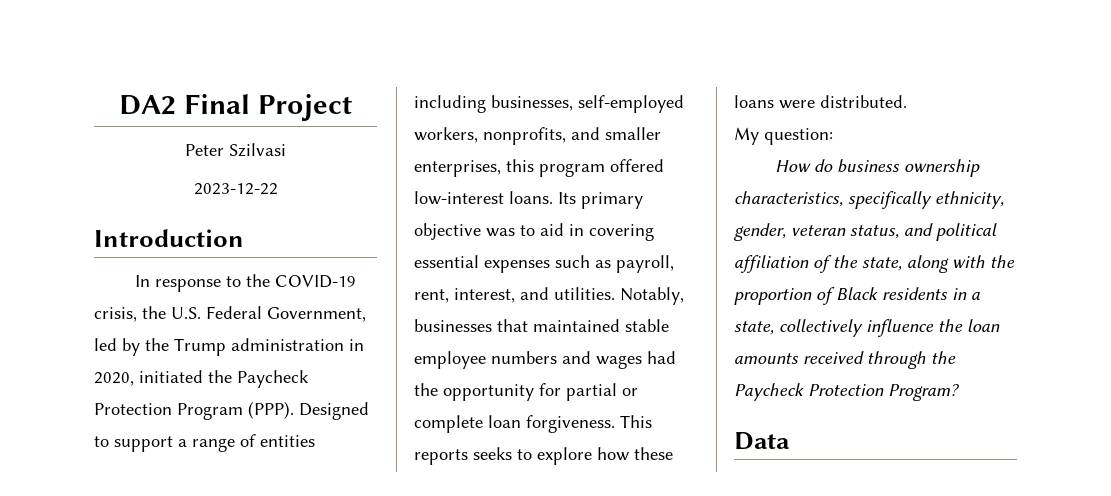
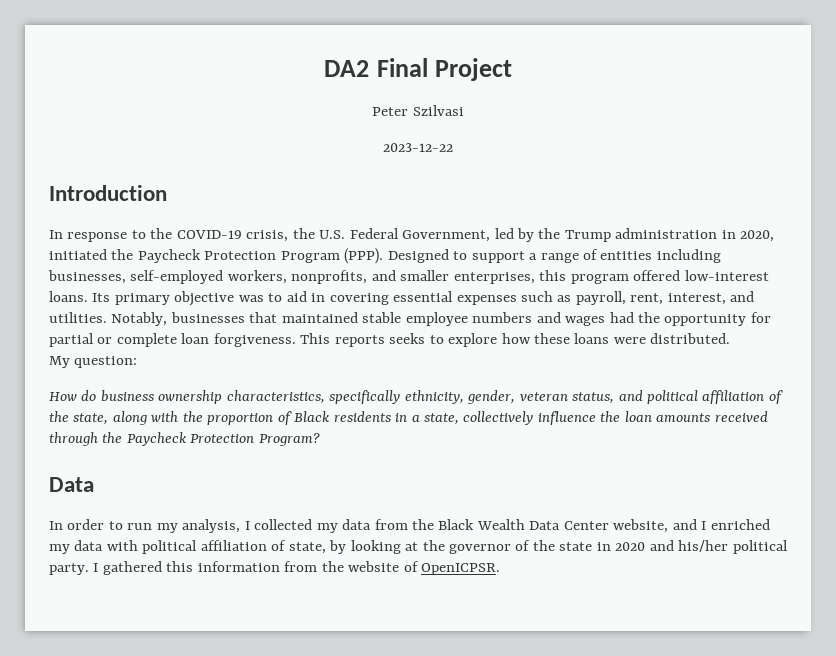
+ In order to run my analysis, I collected my data from the Black Wealth Data Center website, and I enriched my data with political affiliation of state, by looking at the governor of the state in 2020 and his/her political party. I gathered this information from the website of OpenICPSR.

